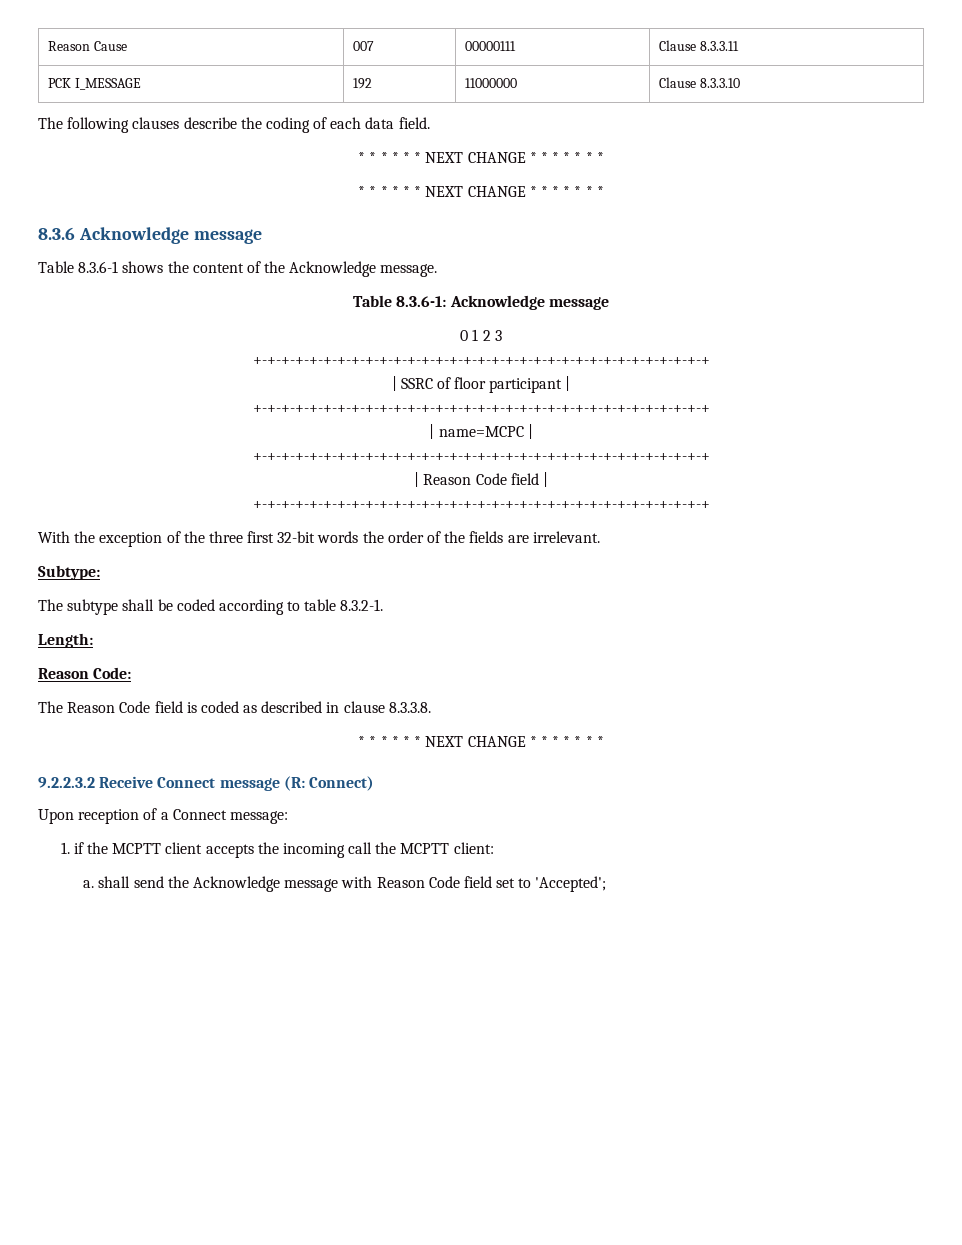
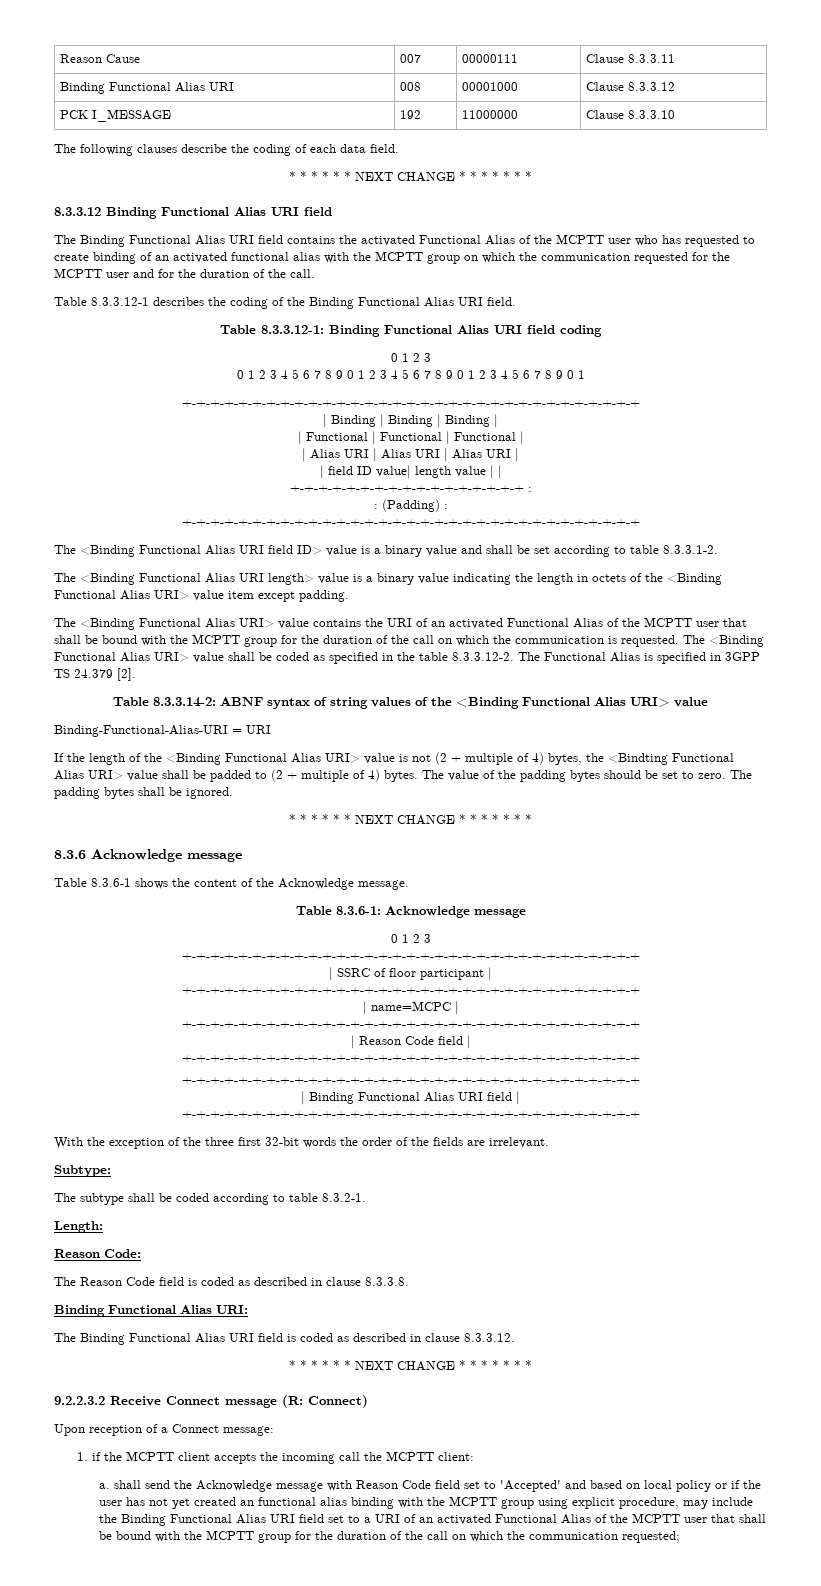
+ Binding Functional Alias URI | 008 | 00001000 | Clause 8.3.3.12
+ 8.3.3.12 Binding Functional Alias URI field
+ The Binding Functional Alias URI field contains the activated Functional Alias of the MCPTT user who has requested to create binding of an activated functional alias with the MCPTT group on which the communication requested for the MCPTT user and for the duration of the call.
+ Table 8.3.3.12-1 describes the coding of the Binding Functional Alias URI field.
+ Table 8.3.3.12-1: Binding Functional Alias URI field coding
+ 0 1 2 3
+ 0 1 2 3 4 5 6 7 8 9 0 1 2 3 4 5 6 7 8 9 0 1 2 3 4 5 6 7 8 9 0 1
+ +-+-+-+-+-+-+-+-+-+-+-+-+-+-+-+-+-+-+-+-+-+-+-+-+-+-+-+-+-+-+-+-+
+ | Binding | Binding | Binding |
+ | Functional | Functional | Functional |
+ | Alias URI | Alias URI | Alias URI |
+ | field ID value| length value | |
+ +-+-+-+-+-+-+-+-+-+-+-+-+-+-+-+-+ :
+ : (Padding) :
+ +-+-+-+-+-+-+-+-+-+-+-+-+-+-+-+-+-+-+-+-+-+-+-+-+-+-+-+-+-+-+-+-+
+ The <Binding Functional Alias URI field ID> value is a binary value and shall be set according to table 8.3.3.1-2.
+ The <Binding Functional Alias URI length> value is a binary value indicating the length in octets of the <Binding Functional Alias URI> value item except padding.
+ The <Binding Functional Alias URI> value contains the URI of an activated Functional Alias of the MCPTT user that shall be bound with the MCPTT group for the duration of the call on which the communication is requested. The <Binding Functional Alias URI> value shall be coded as specified in the table 8.3.3.12-2. The Functional Alias is specified in 3GPP TS 24.379 [2].
+ Table 8.3.3.14-2: ABNF syntax of string values of the <Binding Functional Alias URI> value
+ Binding-Functional-Alias-URI = URI
+ If the length of the <Binding Functional Alias URI> value is not (2 + multiple of 4) bytes, the <Bindting Functional Alias URI> value shall be padded to (2 + multiple of 4) bytes. The value of the padding bytes should be set to zero. The padding bytes shall be ignored.
  | Reason Code field |
+ +-+-+-+-+-+-+-+-+-+-+-+-+-+-+-+-+-+-+-+-+-+-+-+-+-+-+-+-+-+-+-+-+
+ +-+-+-+-+-+-+-+-+-+-+-+-+-+-+-+-+-+-+-+-+-+-+-+-+-+-+-+-+-+-+-+-+
+ | Binding Functional Alias URI field |
+ Binding Functional Alias URI:
+ The Binding Functional Alias URI field is coded as described in clause 8.3.3.12.
- a. shall send the Acknowledge message with Reason Code field set to 'Accepted';
+ a. shall send the Acknowledge message with Reason Code field set to 'Accepted' and based on local policy or if the user has not yet created an functional alias binding with the MCPTT group using explicit procedure, may include the Binding Functional Alias URI field set to a URI of an activated Functional Alias of the MCPTT user that shall be bound with the MCPTT group for the duration of the call on which the communication requested;

